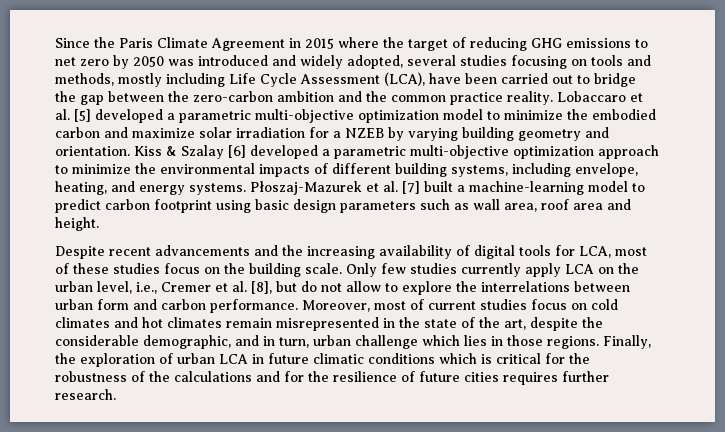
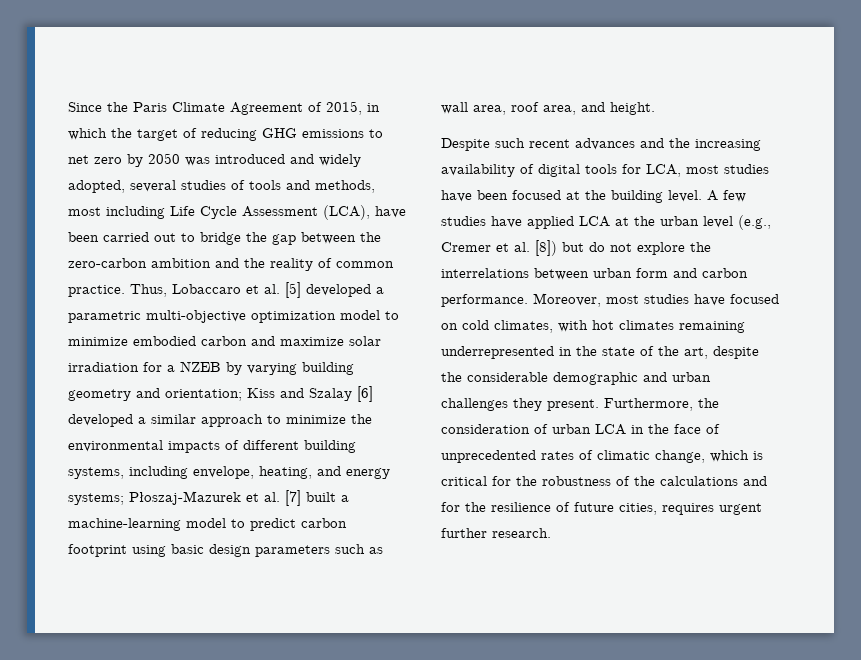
- Since the Paris Climate Agreement in 2015 where the target of reducing GHG emissions to net zero by 2050 was introduced and widely adopted, several studies focusing on tools and methods, mostly including Life Cycle Assessment (LCA), have been carried out to bridge the gap between the zero-carbon ambition and the common practice reality. Lobaccaro et al. [5] developed a parametric multi-objective optimization model to minimize the embodied carbon and maximize solar irradiation for a NZEB by varying building geometry and orientation. Kiss & Szalay [6] developed a parametric multi-objective optimization approach to minimize the environmental impacts of different building systems, including envelope, heating, and energy systems.
+ Since the Paris Climate Agreement of 2015, in which the target of reducing GHG emissions to net zero by 2050 was introduced and widely adopted, several studies of tools and methods, most including Life Cycle Assessment (LCA), have been carried out to bridge the gap between the zero-carbon ambition and the reality of common practice. Thus, Lobaccaro et al. [5] developed a parametric multi-objective optimization model to minimize embodied carbon and maximize solar irradiation for a NZEB by varying building geometry and orientation; Kiss and Szalay [6] developed a similar approach to minimize the environmental impacts of different building systems, including envelope, heating, and energy systems;
- Płoszaj-Mazurek et al. [7] built a machine-learning model to predict carbon footprint using basic design parameters such as wall area, roof area and height.
+ Płoszaj-Mazurek et al. [7] built a machine-learning model to predict carbon footprint using basic design parameters such as wall area, roof area, and height.
- Despite recent advancements and the increasing availability of digital tools for LCA, most of these studies focus on the building scale. Only few studies currently apply LCA on the urban level, i.e., Cremer et al. [8], but do not allow to explore the interrelations between urban form and carbon performance.
+ Despite such recent advances and the increasing availability of digital tools for LCA, most studies have been focused at the building level. A few studies have applied LCA at the urban level (e.g., Cremer et al. [8]) but do not explore the interrelations between urban form and carbon performance.
- Moreover, most of current studies focus on cold climates and hot climates remain misrepresented in the state of the art, despite the considerable demographic, and in turn, urban challenge which lies in those regions. Finally, the exploration of urban LCA in future climatic conditions which is critical for the robustness of the calculations and for the resilience of future cities requires further research.
+ Moreover, most studies have focused on cold climates, with hot climates remaining underrepresented in the state of the art, despite the considerable demographic and urban challenges they present. Furthermore, the consideration of urban LCA in the face of unprecedented rates of climatic change, which is critical for the robustness of the calculations and for the resilience of future cities, requires urgent further research.

